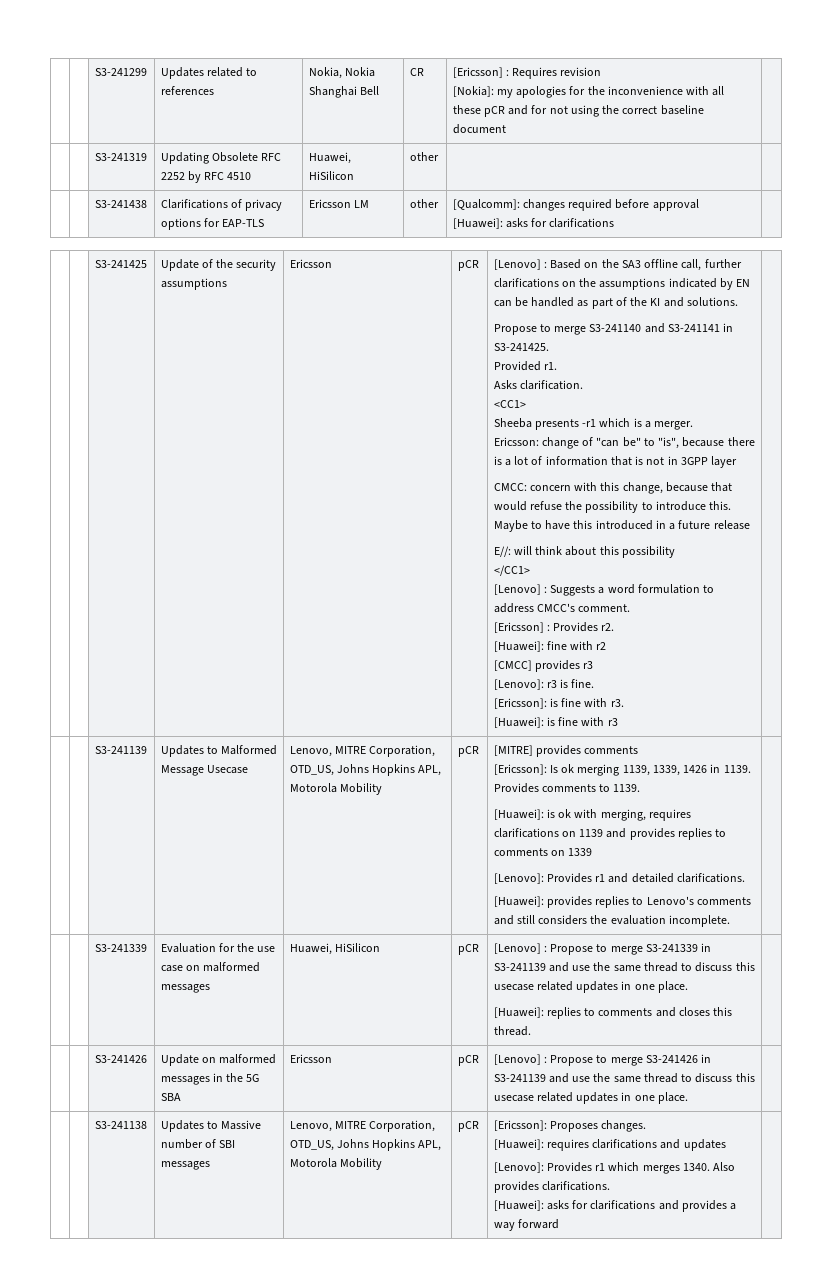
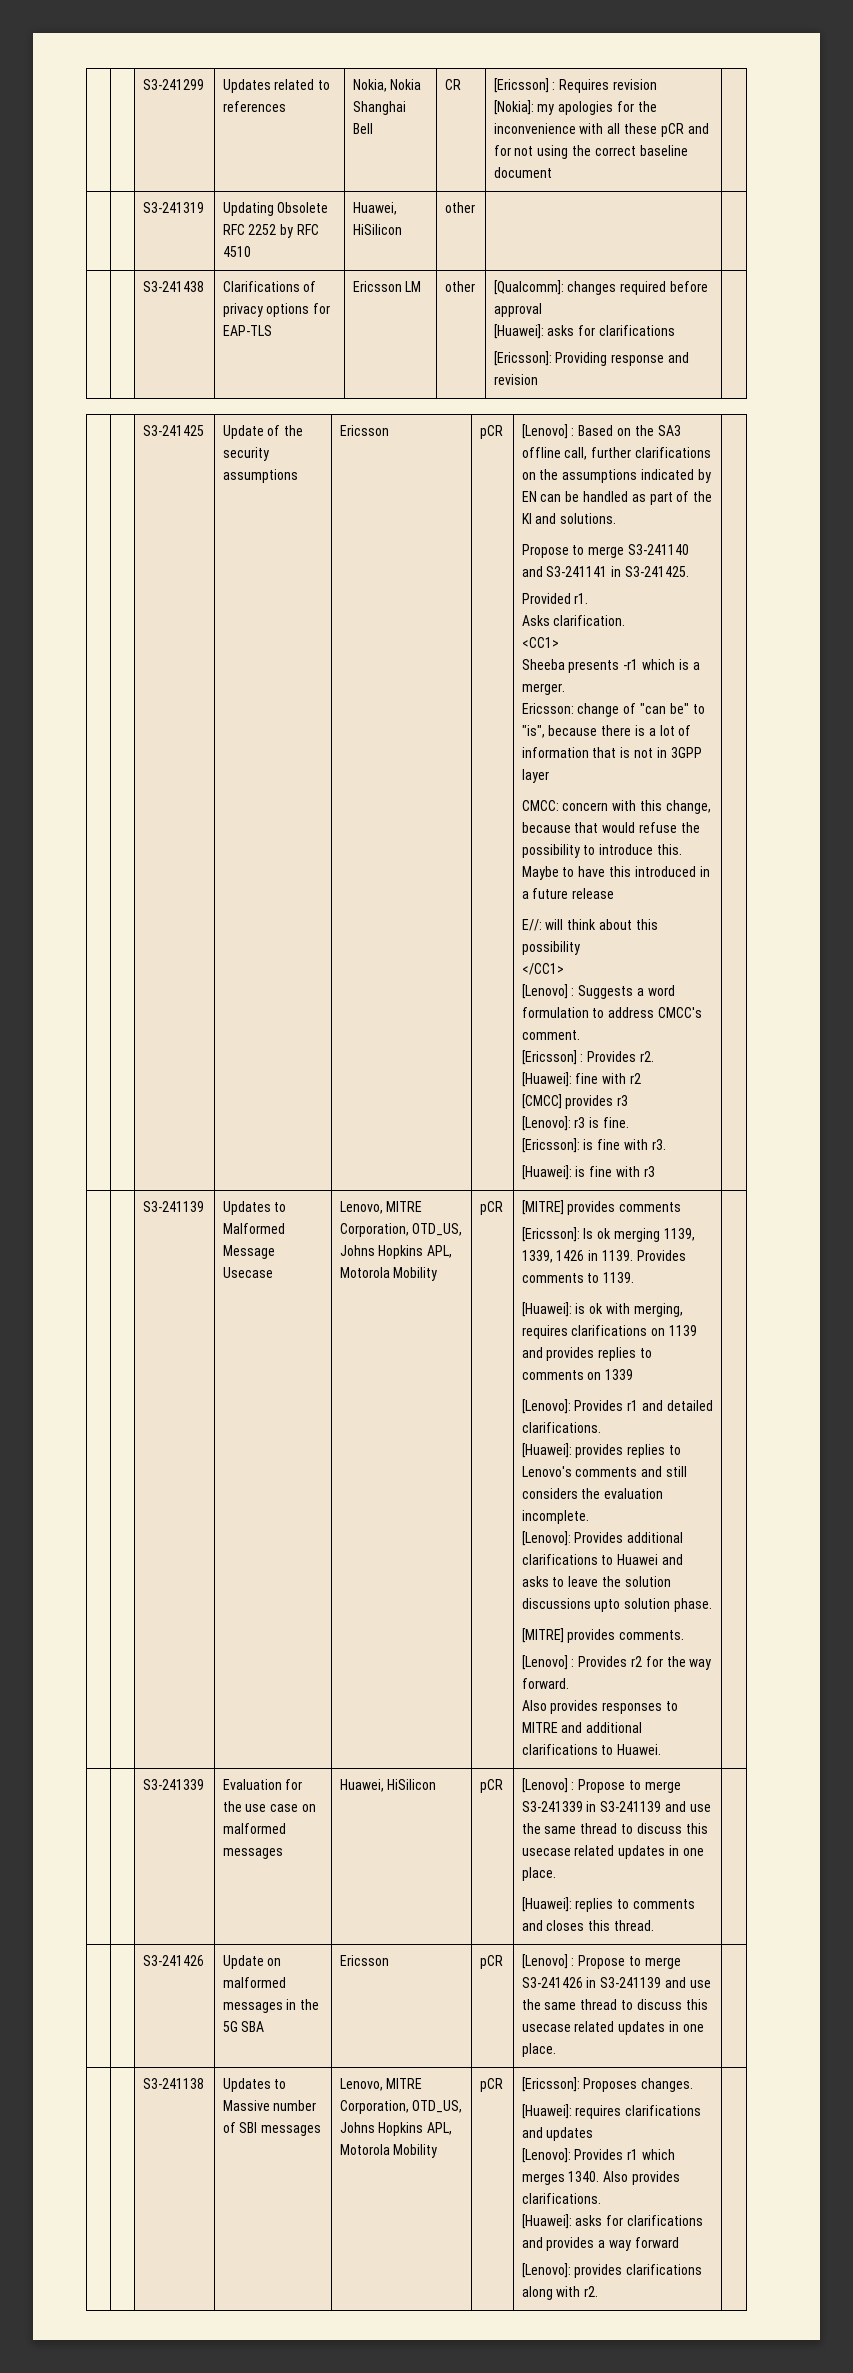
  | | S3-241438 | Clarifications of privacy options for EAP-TLS | Ericsson LM | other | [Qualcomm]: changes required before approval
- [Huawei]: asks for clarifications |
+ [Huawei]: asks for clarifications
+ [Ericsson]: Providing response and revision |
+ [Lenovo]: Provides additional clarifications to Huawei and asks to leave the solution discussions upto solution phase.
+ [MITRE] provides comments.
+ [Lenovo] : Provides r2 for the way forward.
+ Also provides responses to MITRE and additional clarifications to Huawei.
+ [Lenovo]: provides clarifications along with r2.

